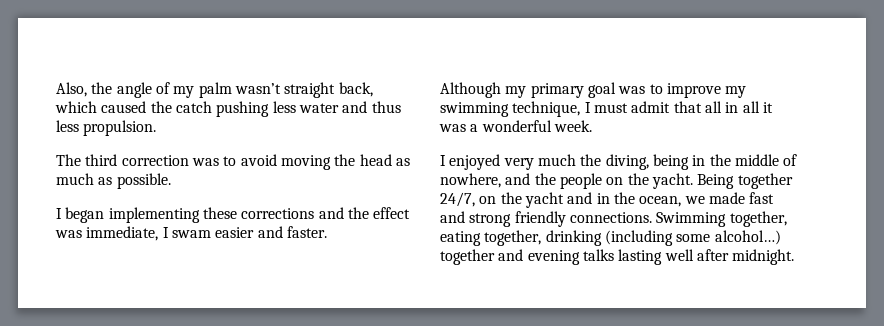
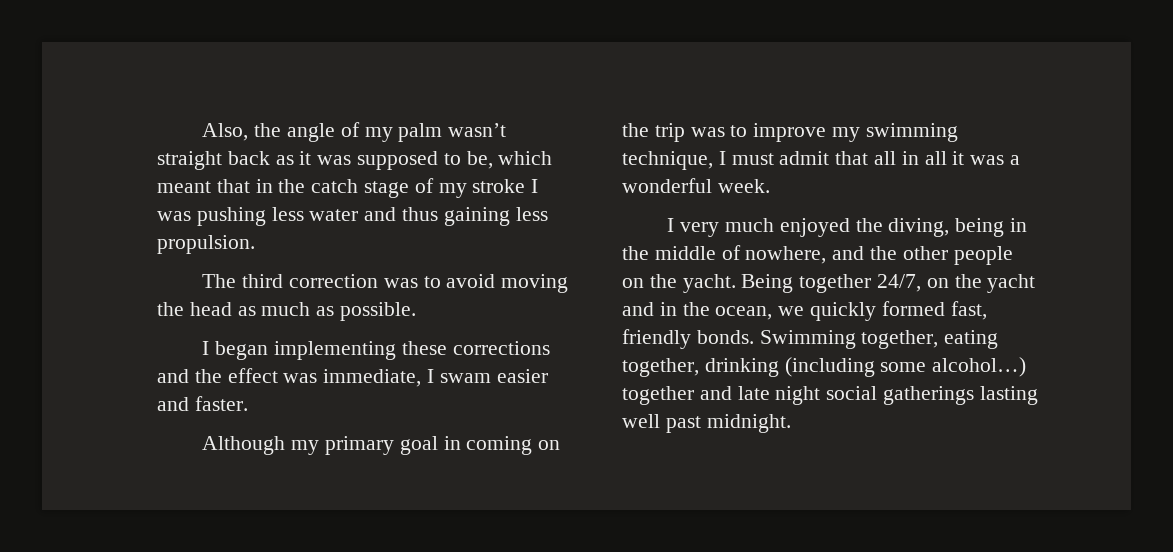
- Also, the angle of my palm wasn’t straight back, which caused the catch pushing less water and thus less propulsion.
+ Also, the angle of my palm wasn’t straight back as it was supposed to be, which meant that in the catch stage of my stroke I was pushing less water and thus gaining less propulsion.
- Although my primary goal was to improve my swimming technique, I must admit that all in all it was a wonderful week.
+ Although my primary goal in coming on the trip was to improve my swimming technique, I must admit that all in all it was a wonderful week.
- I enjoyed very much the diving, being in the middle of nowhere, and the people on the yacht.
+ I very much enjoyed the diving, being in the middle of nowhere, and the other people on the yacht.
- Being together 24/7, on the yacht and in the ocean, we made fast and strong friendly connections.
+ Being together 24/7, on the yacht and in the ocean, we quickly formed fast, friendly bonds.
- Swimming together, eating together, drinking (including some alcohol…) together and evening talks lasting well after midnight.
+ Swimming together, eating together, drinking (including some alcohol…) together and late night social gatherings lasting well past midnight.

